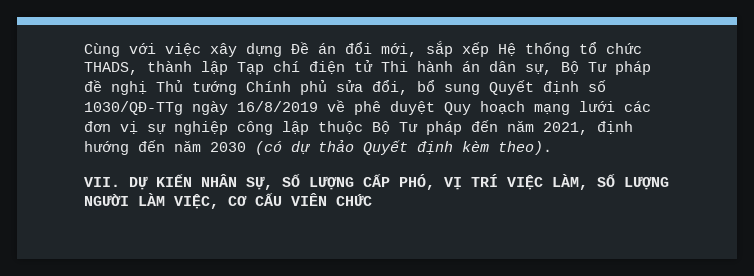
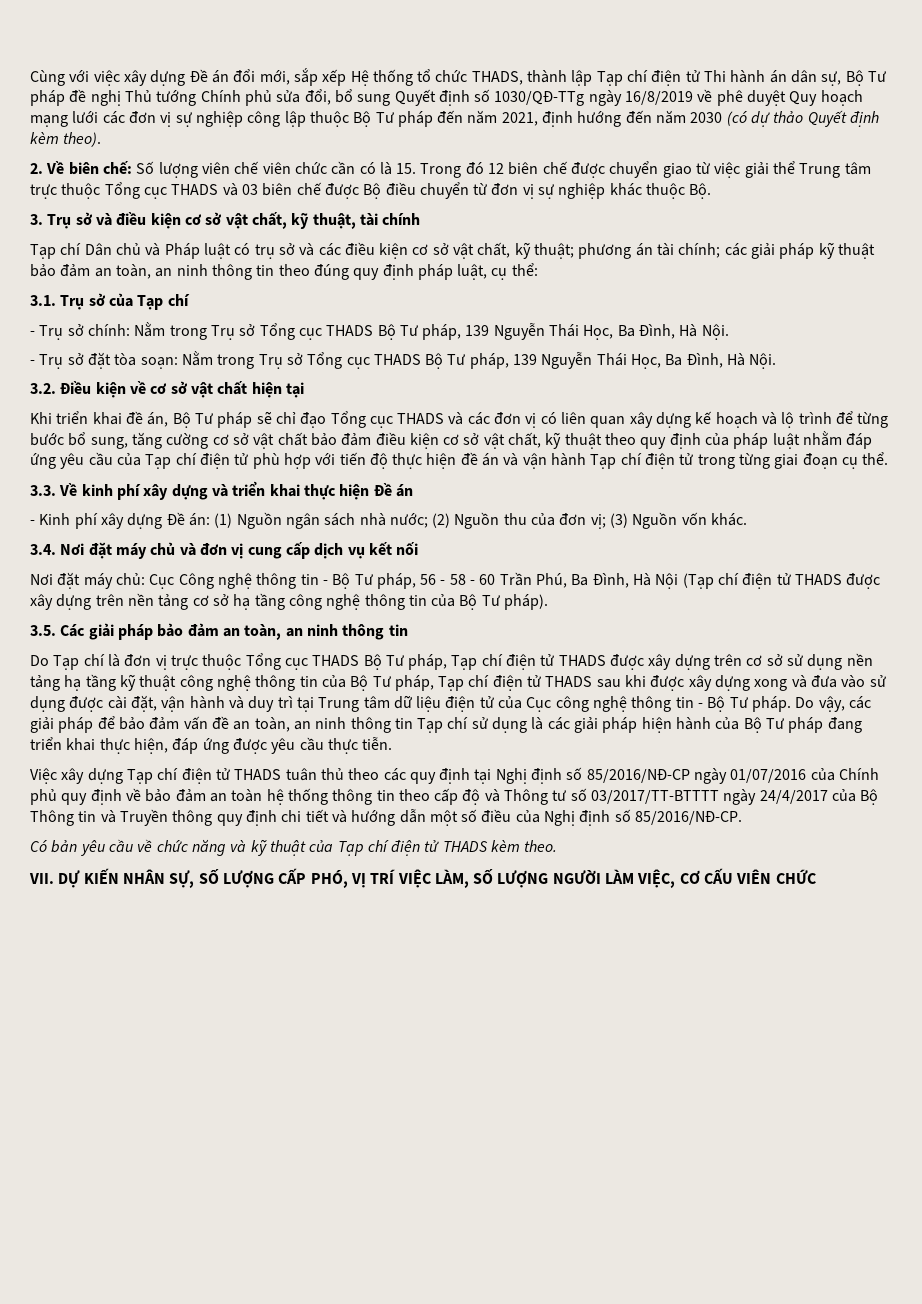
+ 2. Về biên chế: Số lượng viên chế viên chức cần có là 15. Trong đó 12 biên chế được chuyển giao từ việc giải thể Trung tâm trực thuộc Tổng cục THADS và 03 biên chế được Bộ điều chuyển từ đơn vị sự nghiệp khác thuộc Bộ.
+ 3. Trụ sở và điều kiện cơ sở vật chất, kỹ thuật, tài chính
+ Tạp chí Dân chủ và Pháp luật có trụ sở và các điều kiện cơ sở vật chất, kỹ thuật; phương án tài chính; các giải pháp kỹ thuật bảo đảm an toàn, an ninh thông tin theo đúng quy định pháp luật, cụ thể:
+ 3.1. Trụ sở của Tạp chí
+ - Trụ sở chính: Nằm trong Trụ sở Tổng cục THADS Bộ Tư pháp, 139 Nguyễn Thái Học, Ba Đình, Hà Nội.
+ - Trụ sở đặt tòa soạn: Nằm trong Trụ sở Tổng cục THADS Bộ Tư pháp, 139 Nguyễn Thái Học, Ba Đình, Hà Nội.
+ 3.2. Điều kiện về cơ sở vật chất hiện tại
+ Khi triển khai đề án, Bộ Tư pháp sẽ chỉ đạo Tổng cục THADS và các đơn vị có liên quan xây dựng kế hoạch và lộ trình để từng bước bổ sung, tăng cường cơ sở vật chất bảo đảm điều kiện cơ sở vật chất, kỹ thuật theo quy định của pháp luật nhằm đáp ứng yêu cầu của Tạp chí điện tử phù hợp với tiến độ thực hiện đề án và vận hành Tạp chí điện tử trong từng giai đoạn cụ thể.
+ 3.3. Về kinh phí xây dựng và triển khai thực hiện Đề án
+ - Kinh phí xây dựng Đề án: (1) Nguồn ngân sách nhà nước; (2) Nguồn thu của đơn vị; (3) Nguồn vốn khác.
+ 3.4. Nơi đặt máy chủ và đơn vị cung cấp dịch vụ kết nối
+ Nơi đặt máy chủ: Cục Công nghệ thông tin - Bộ Tư pháp, 56 - 58 - 60 Trần Phú, Ba Đình, Hà Nội (Tạp chí điện tử THADS được xây dựng trên nền tảng cơ sở hạ tầng công nghệ thông tin của Bộ Tư pháp).
+ 3.5. Các giải pháp bảo đảm an toàn, an ninh thông tin
+ Do Tạp chí là đơn vị trực thuộc Tổng cục THADS Bộ Tư pháp, Tạp chí điện tử THADS được xây dựng trên cơ sở sử dụng nền tảng hạ tầng kỹ thuật công nghệ thông tin của Bộ Tư pháp, Tạp chí điện tử THADS sau khi được xây dựng xong và đưa vào sử dụng được cài đặt, vận hành và duy trì tại Trung tâm dữ liệu điện tử của Cục công nghệ thông tin - Bộ Tư pháp. Do vậy, các giải pháp để bảo đảm vấn đề an toàn, an ninh thông tin Tạp chí sử dụng là các giải pháp hiện hành của Bộ Tư pháp đang triển khai thực hiện, đáp ứng được yêu cầu thực tiễn.
+ Việc xây dựng Tạp chí điện tử THADS tuân thủ theo các quy định tại Nghị định số 85/2016/NĐ-CP ngày 01/07/2016 của Chính phủ quy định về bảo đảm an toàn hệ thống thông tin theo cấp độ và Thông tư số 03/2017/TT-BTTTT ngày 24/4/2017 của Bộ Thông tin và Truyền thông quy định chi tiết và hướng dẫn một số điều của Nghị định số 85/2016/NĐ-CP.
+ Có bản yêu cầu về chức năng và kỹ thuật của Tạp chí điện tử THADS kèm theo.

